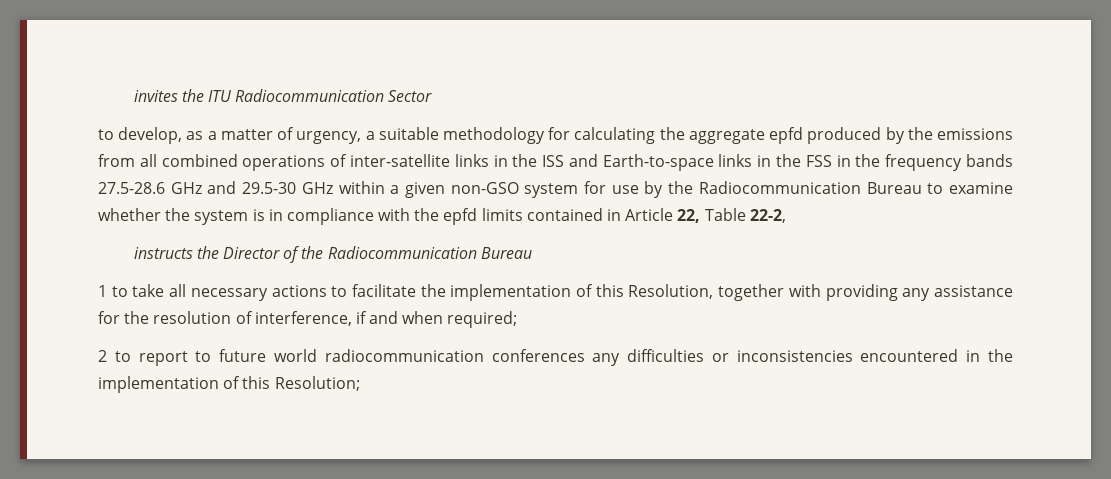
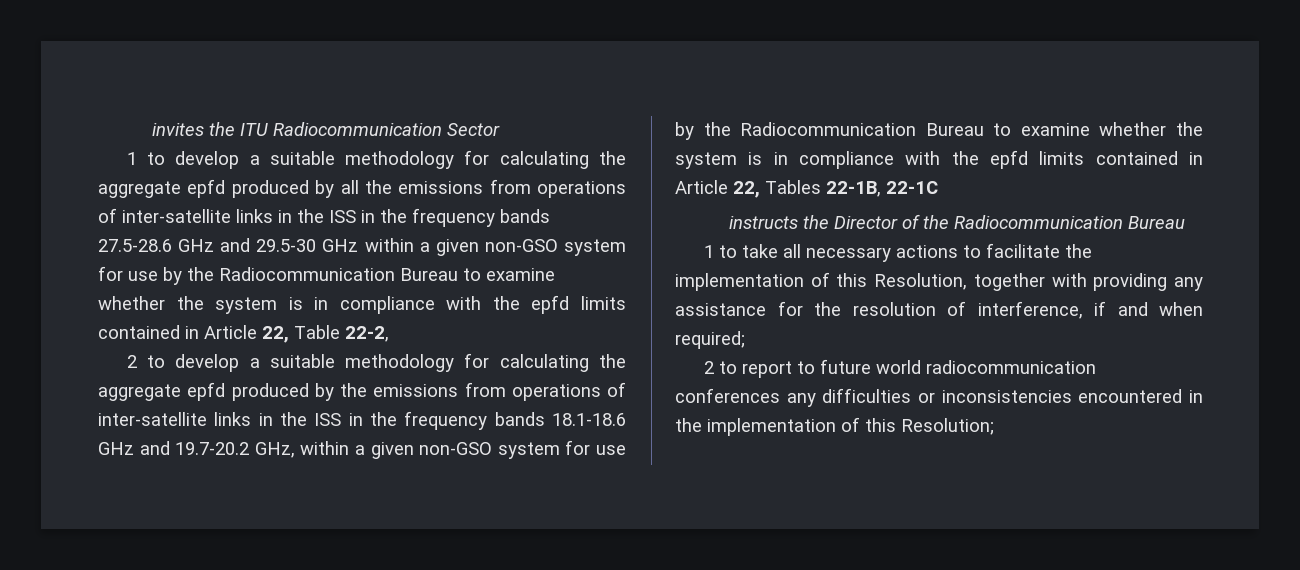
- to develop, as a matter of urgency, a suitable methodology for calculating the aggregate epfd produced by the emissions from all combined operations of inter-satellite links in the ISS and Earth-to-space links in the FSS in the frequency bands 27.5-28.6 GHz and 29.5-30 GHz within a given non-GSO system for use by the Radiocommunication Bureau to examine whether the system is in compliance with the epfd limits contained in Article 22, Table 22-2,
+ 1 to develop a suitable methodology for calculating the aggregate epfd produced by all the emissions from operations of inter-satellite links in the ISS in the frequency bands 27.5-28.6 GHz and 29.5-30 GHz within a given non-GSO system for use by the Radiocommunication Bureau to examine whether the system is in compliance with the epfd limits contained in Article 22, Table 22-2,
+ 2 to develop a suitable methodology for calculating the aggregate epfd produced by the emissions from operations of inter-satellite links in the ISS in the frequency bands 18.1-18.6 GHz and 19.7-20.2 GHz, within a given non-GSO system for use by the Radiocommunication Bureau to examine whether the system is in compliance with the epfd limits contained in Article 22, Tables 22-1B, 22-1C

